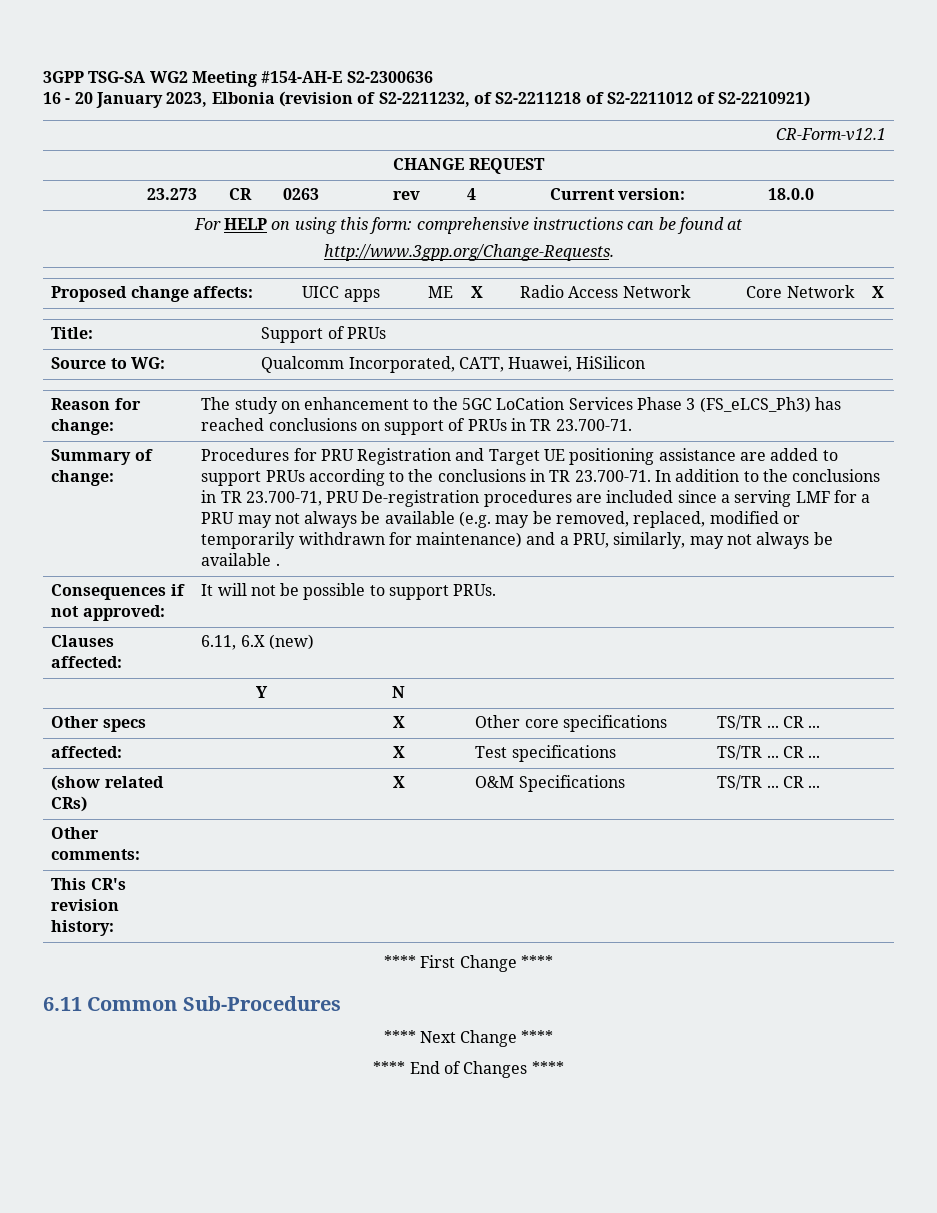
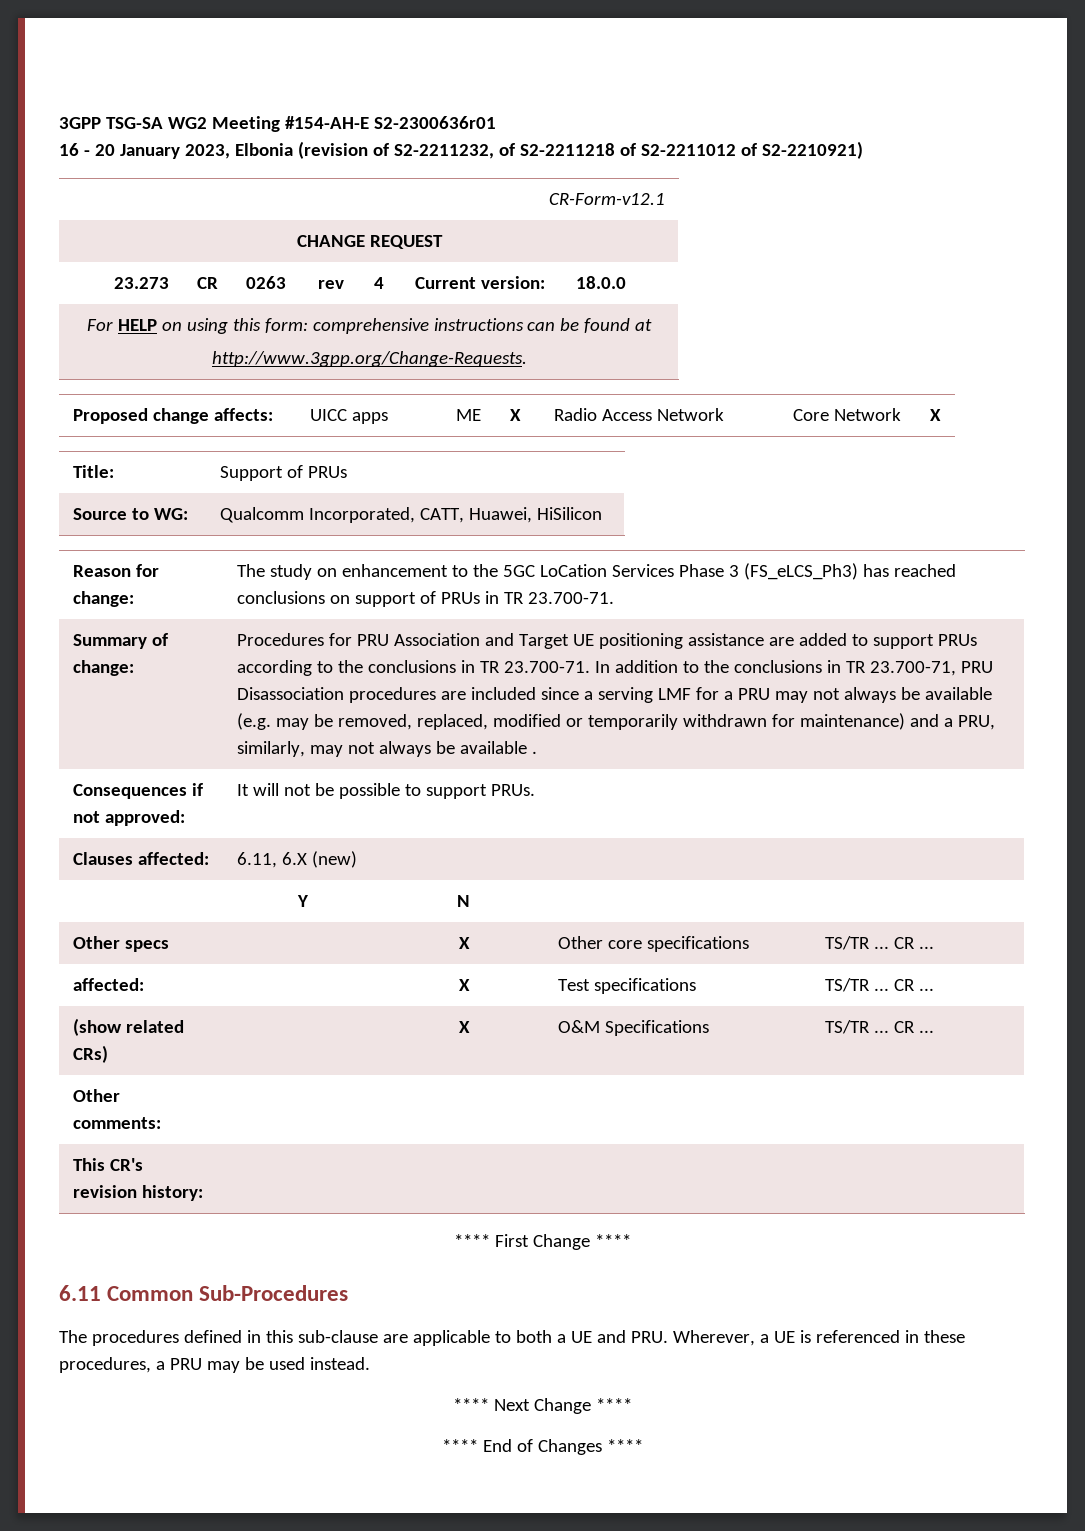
- 3GPP TSG-SA WG2 Meeting #154-AH-E S2-2300636
+ 3GPP TSG-SA WG2 Meeting #154-AH-E S2-2300636r01
- Procedures for PRU Registration and Target UE positioning assistance are added to support PRUs according to the conclusions in TR 23.700-71. In addition to the conclusions in TR 23.700-71, PRU De-registration procedures are included since a serving LMF for a PRU may not always be available (e.g. may be removed, replaced, modified or temporarily withdrawn for maintenance) and a PRU, similarly, may not always be available .
+ Procedures for PRU Association and Target UE positioning assistance are added to support PRUs according to the conclusions in TR 23.700-71. In addition to the conclusions in TR 23.700-71, PRU Disassociation procedures are included since a serving LMF for a PRU may not always be available (e.g. may be removed, replaced, modified or temporarily withdrawn for maintenance) and a PRU, similarly, may not always be available .
+ The procedures defined in this sub-clause are applicable to both a UE and PRU. Wherever, a UE is referenced in these procedures, a PRU may be used instead.

